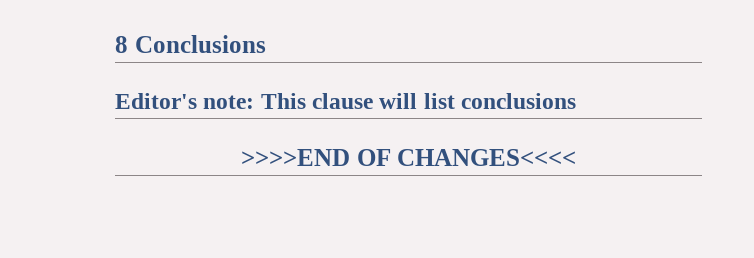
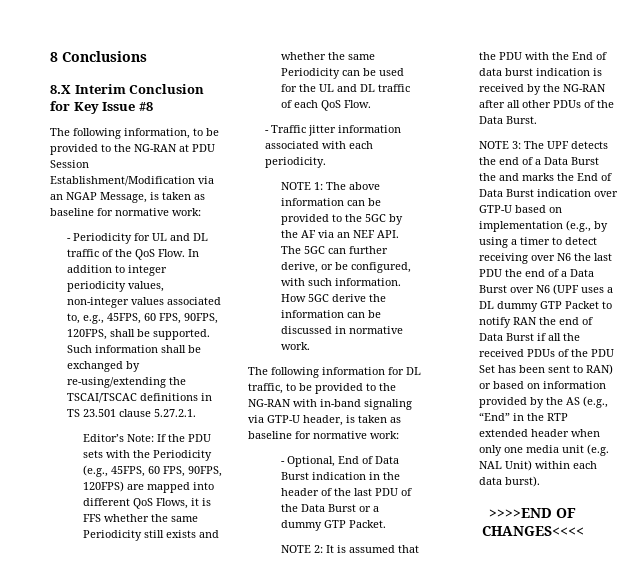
- Editor's note: This clause will list conclusions
+ 8.X Interim Conclusion for Key Issue #8
+ The following information, to be provided to the NG-RAN at PDU Session Establishment/Modification via an NGAP Message, is taken as baseline for normative work:
+ - Periodicity for UL and DL traffic of the QoS Flow. In addition to integer periodicity values, non-integer values associated to, e.g., 45FPS, 60 FPS, 90FPS, 120FPS, shall be supported. Such information shall be exchanged by re-using/extending the TSCAI/TSCAC definitions in TS 23.501 clause 5.27.2.1.
+ Editor’s Note: If the PDU sets with the Periodicity (e.g., 45FPS, 60 FPS, 90FPS, 120FPS) are mapped into different QoS Flows, it is FFS whether the same Periodicity still exists and whether the same Periodicity can be used for the UL and DL traffic of each QoS Flow.
+ - Traffic jitter information associated with each periodicity.
+ NOTE 1: The above information can be provided to the 5GC by the AF via an NEF API. The 5GC can further derive, or be configured, with such information. How 5GC derive the information can be discussed in normative work.
+ The following information for DL traffic, to be provided to the NG-RAN with in-band signaling via GTP-U header, is taken as baseline for normative work:
+ - Optional, End of Data Burst indication in the header of the last PDU of the Data Burst or a dummy GTP Packet.
+ NOTE 2: It is assumed that the PDU with the End of data burst indication is received by the NG-RAN after all other PDUs of the Data Burst.
+ NOTE 3: The UPF detects the end of a Data Burst the and marks the End of Data Burst indication over GTP-U based on implementation (e.g., by using a timer to detect receiving over N6 the last PDU the end of a Data Burst over N6 (UPF uses a DL dummy GTP Packet to notify RAN the end of Data Burst if all the received PDUs of the PDU Set has been sent to RAN) or based on information provided by the AS (e.g., “End” in the RTP extended header when only one media unit (e.g. NAL Unit) within each data burst).

